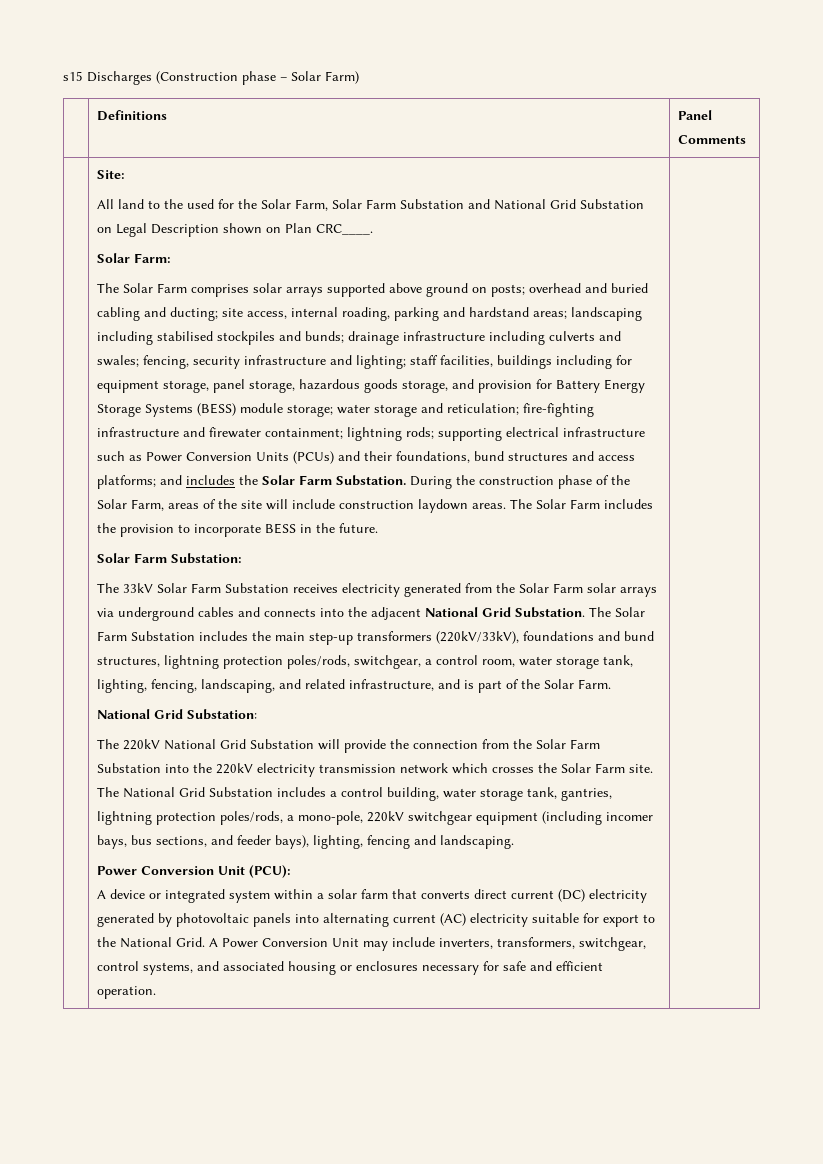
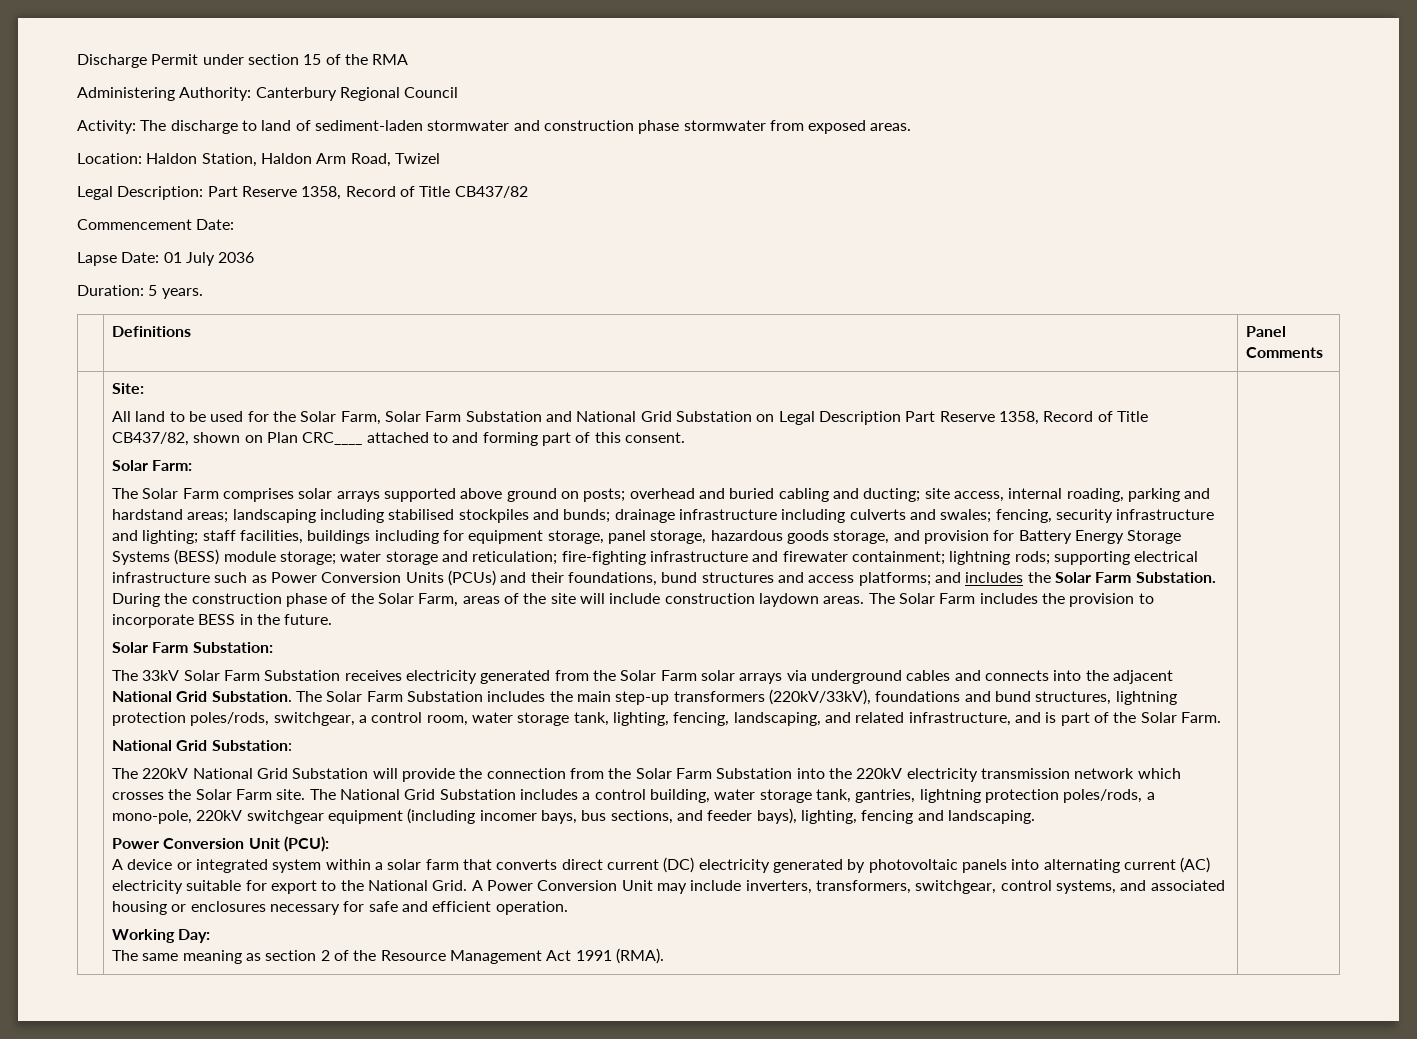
- s15 Discharges (Construction phase – Solar Farm)
+ Discharge Permit under section 15 of the RMA
+ Administering Authority: Canterbury Regional Council
+ Activity: The discharge to land of sediment-laden stormwater and construction phase stormwater from exposed areas.
+ Location: Haldon Station, Haldon Arm Road, Twizel
+ Legal Description: Part Reserve 1358, Record of Title CB437/82
+ Commencement Date:
+ Lapse Date: 01 July 2036
+ Duration: 5 years.
- All land to the used for the Solar Farm, Solar Farm Substation and National Grid Substation on Legal Description shown on Plan CRC____.
+ All land to be used for the Solar Farm, Solar Farm Substation and National Grid Substation on Legal Description Part Reserve 1358, Record of Title CB437/82, shown on Plan CRC____ attached to and forming part of this consent.
+ Working Day:
+ The same meaning as section 2 of the Resource Management Act 1991 (RMA).

